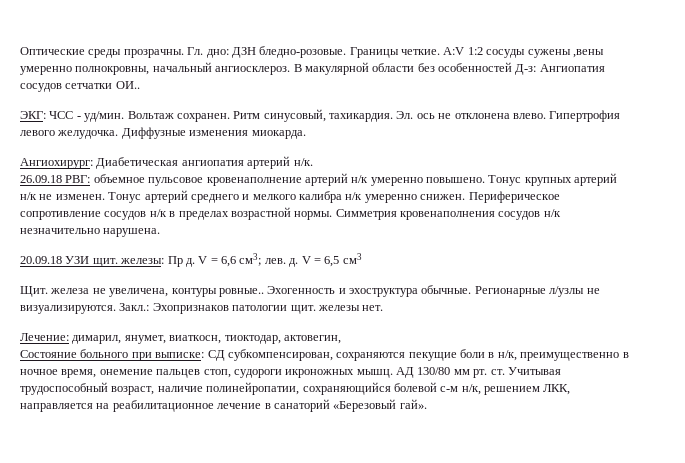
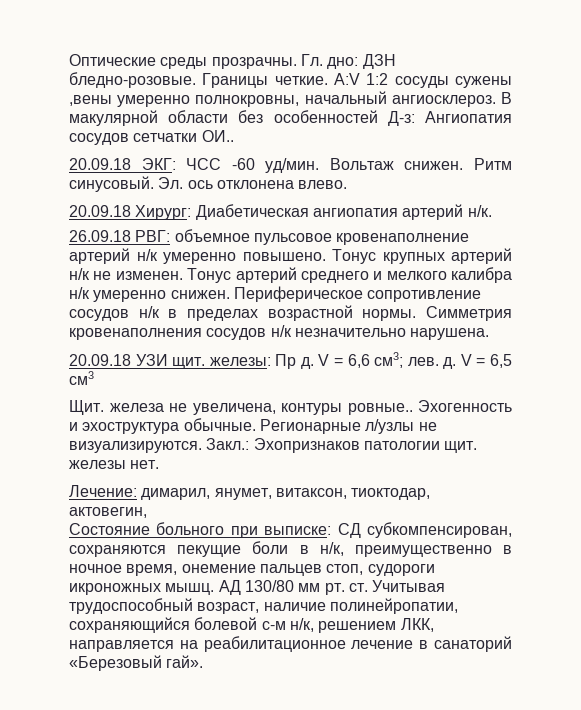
- ЭКГ: ЧСС - уд/мин.
+ 20.09.18 ЭКГ: ЧСС -60 уд/мин.
- Вольтаж сохранен. Ритм синусовый, тахикардия.
+ Вольтаж снижен. Ритм синусовый.
- Эл. ось не отклонена влево. Гипертрофия левого желудочка. Диффузные изменения миокарда.
- Ангиохирург: Диабетическая ангиопатия артерий н/к.
+ Эл. ось отклонена влево.
+ 20.09.18 Хирург: Диабетическая ангиопатия артерий н/к.
- Лечение: димарил, янумет, виаткосн, тиоктодар, актовегин,
+ Лечение: димарил, янумет, витаксон, тиоктодар, актовегин,

